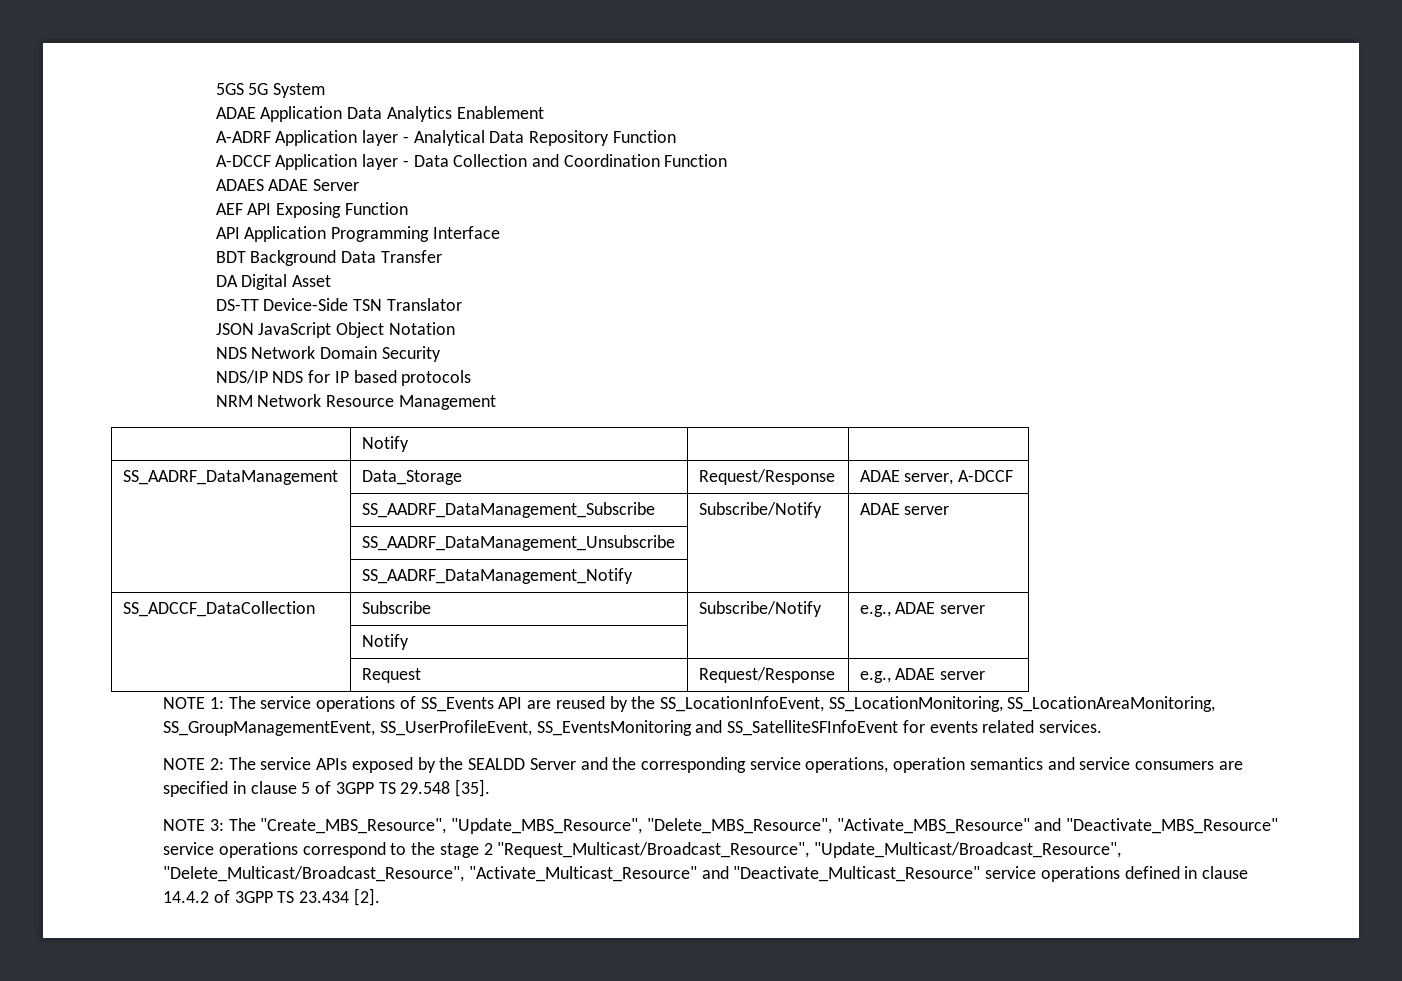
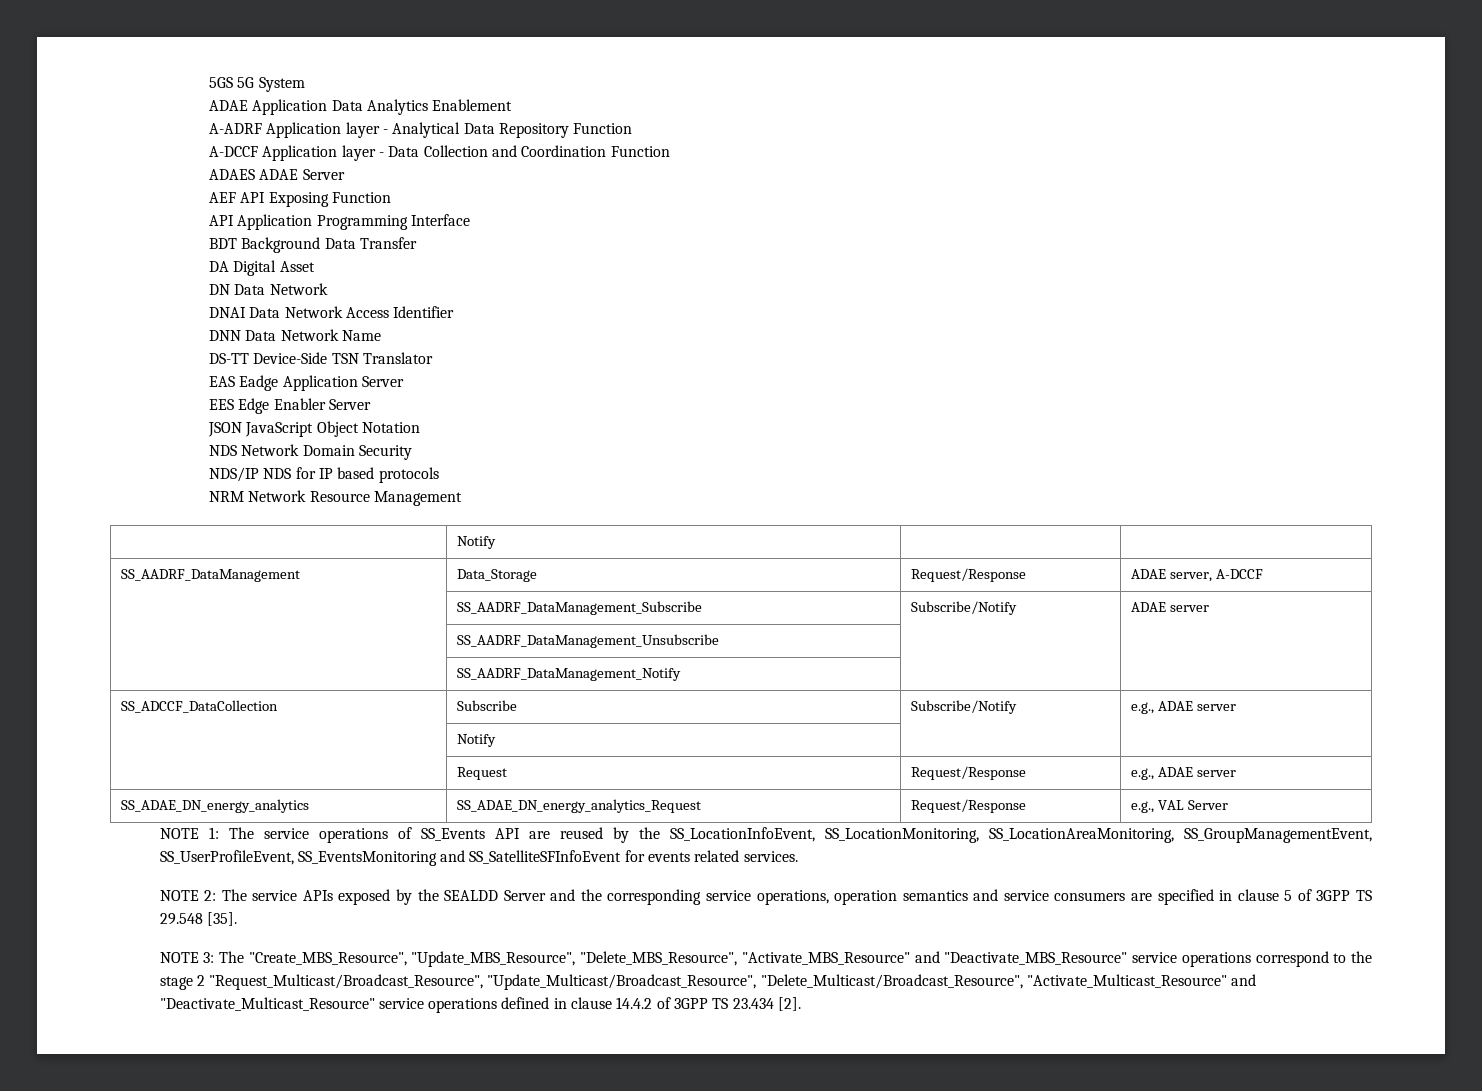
+ DN Data Network
+ DNAI Data Network Access Identifier
+ DNN Data Network Name
  DS-TT Device-Side TSN Translator
+ EAS Eadge Application Server
+ EES Edge Enabler Server
+ SS_ADAE_DN_energy_analytics | SS_ADAE_DN_energy_analytics_Request | Request/Response | e.g., VAL Server

